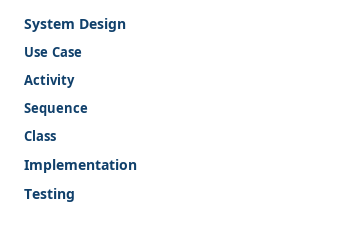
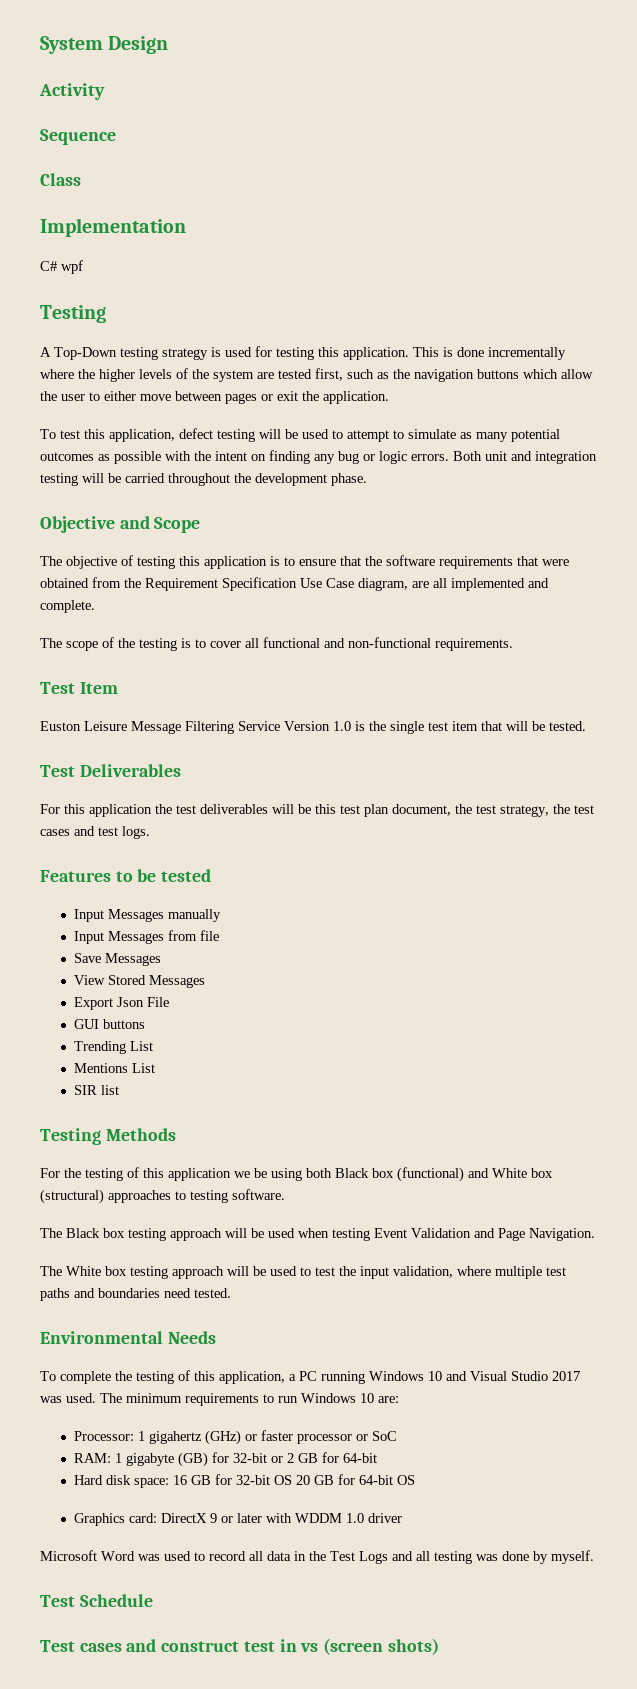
- Use Case
+ C# wpf
  Testing
+ A Top-Down testing strategy is used for testing this application. This is done incrementally where the higher levels of the system are tested first, such as the navigation buttons which allow the user to either move between pages or exit the application.
+ To test this application, defect testing will be used to attempt to simulate as many potential outcomes as possible with the intent on finding any bug or logic errors. Both unit and integration testing will be carried throughout the development phase.
+ Objective and Scope
+ The objective of testing this application is to ensure that the software requirements that were obtained from the Requirement Specification Use Case diagram, are all implemented and complete.
+ The scope of the testing is to cover all functional and non-functional requirements.
+ Test Item
+ Euston Leisure Message Filtering Service Version 1.0 is the single test item that will be tested.
+ Test Deliverables
+ For this application the test deliverables will be this test plan document, the test strategy, the test cases and test logs.
+ Features to be tested
+ Input Messages manually
+ Input Messages from file
+ Save Messages
+ View Stored Messages
+ Export Json File
+ GUI buttons
+ Trending List
+ Mentions List
+ SIR list
+ Testing Methods
+ For the testing of this application we be using both Black box (functional) and White box (structural) approaches to testing software.
+ The Black box testing approach will be used when testing Event Validation and Page Navigation.
+ The White box testing approach will be used to test the input validation, where multiple test paths and boundaries need tested.
+ Environmental Needs
+ To complete the testing of this application, a PC running Windows 10 and Visual Studio 2017 was used. The minimum requirements to run Windows 10 are:
+ Processor: 1 gigahertz (GHz) or faster processor or SoC
+ RAM: 1 gigabyte (GB) for 32-bit or 2 GB for 64-bit
+ Hard disk space: 16 GB for 32-bit OS 20 GB for 64-bit OS
+ Graphics card: DirectX 9 or later with WDDM 1.0 driver
+ Microsoft Word was used to record all data in the Test Logs and all testing was done by myself.
+ Test Schedule
+ Test cases and construct test in vs (screen shots)

